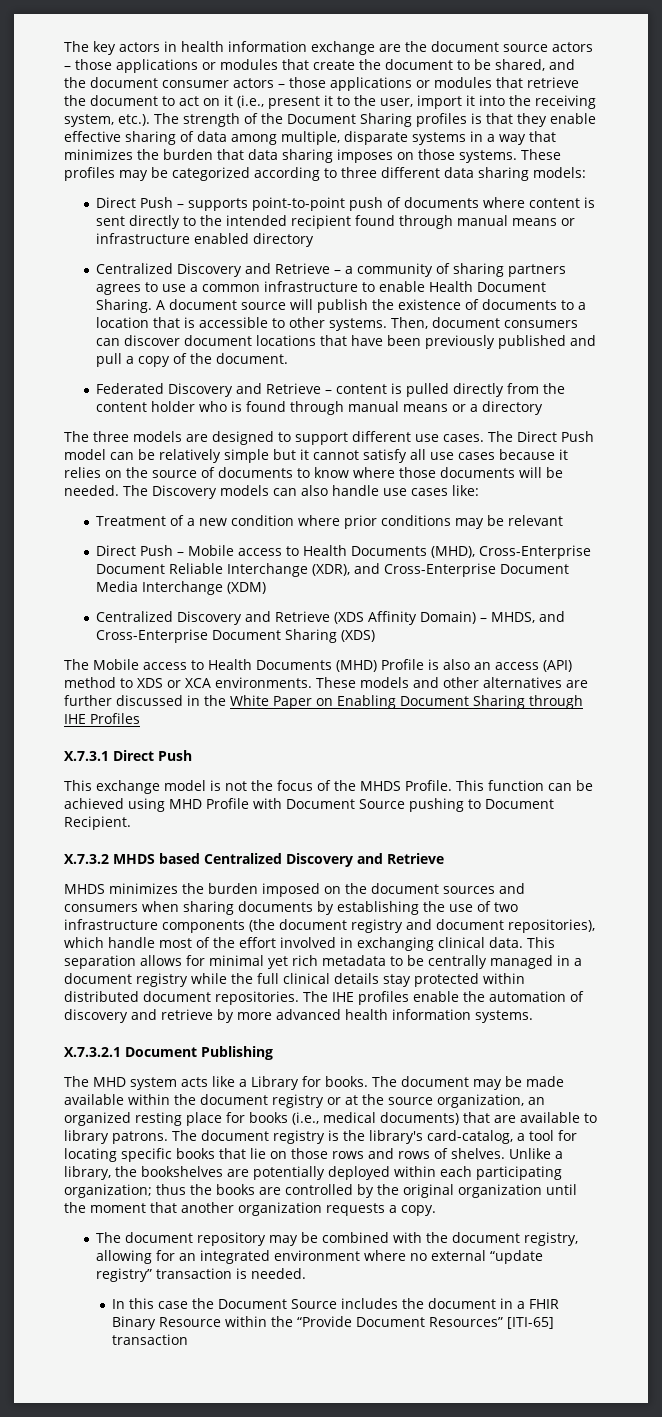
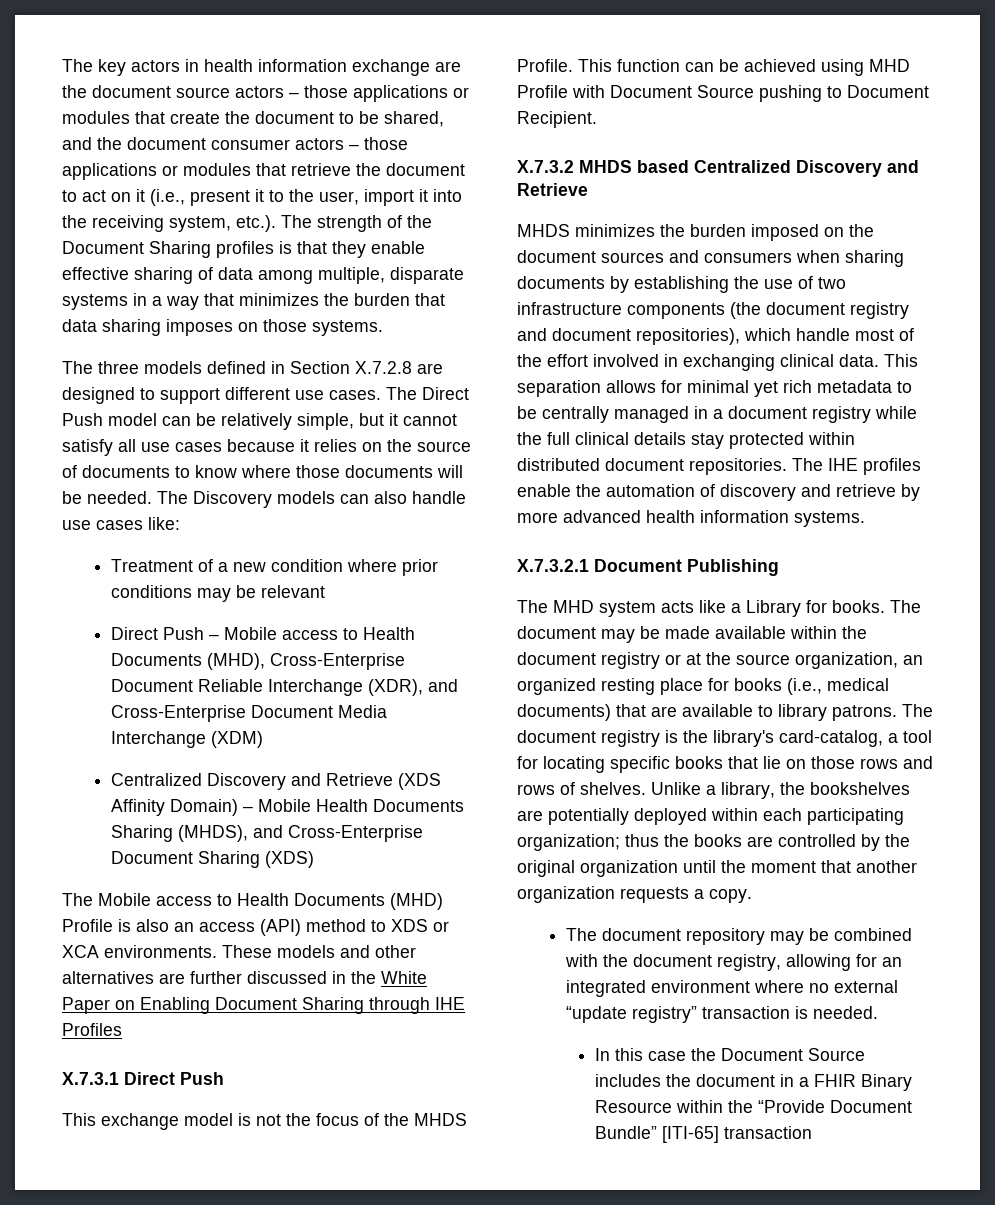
- These profiles may be categorized according to three different data sharing models:
- Direct Push – supports point-to-point push of documents where content is sent directly to the intended recipient found through manual means or infrastructure enabled directory
- Centralized Discovery and Retrieve – a community of sharing partners agrees to use a common infrastructure to enable Health Document Sharing. A document source will publish the existence of documents to a location that is accessible to other systems. Then, document consumers can discover document locations that have been previously published and pull a copy of the document.
- Federated Discovery and Retrieve – content is pulled directly from the content holder who is found through manual means or a directory
- The three models are designed to support different use cases.
+ The three models defined in Section X.7.2.8 are designed to support different use cases.
- The Direct Push model can be relatively simple but it cannot satisfy all use cases because it relies on the source of documents to know where those documents will be needed.
+ The Direct Push model can be relatively simple, but it cannot satisfy all use cases because it relies on the source of documents to know where those documents will be needed.
- Centralized Discovery and Retrieve (XDS Affinity Domain) – MHDS, and Cross-Enterprise Document Sharing (XDS)
+ Centralized Discovery and Retrieve (XDS Affinity Domain) – Mobile Health Documents Sharing (MHDS), and Cross-Enterprise Document Sharing (XDS)
- In this case the Document Source includes the document in a FHIR Binary Resource within the “Provide Document Resources” [ITI-65] transaction
+ In this case the Document Source includes the document in a FHIR Binary Resource within the “Provide Document Bundle” [ITI-65] transaction

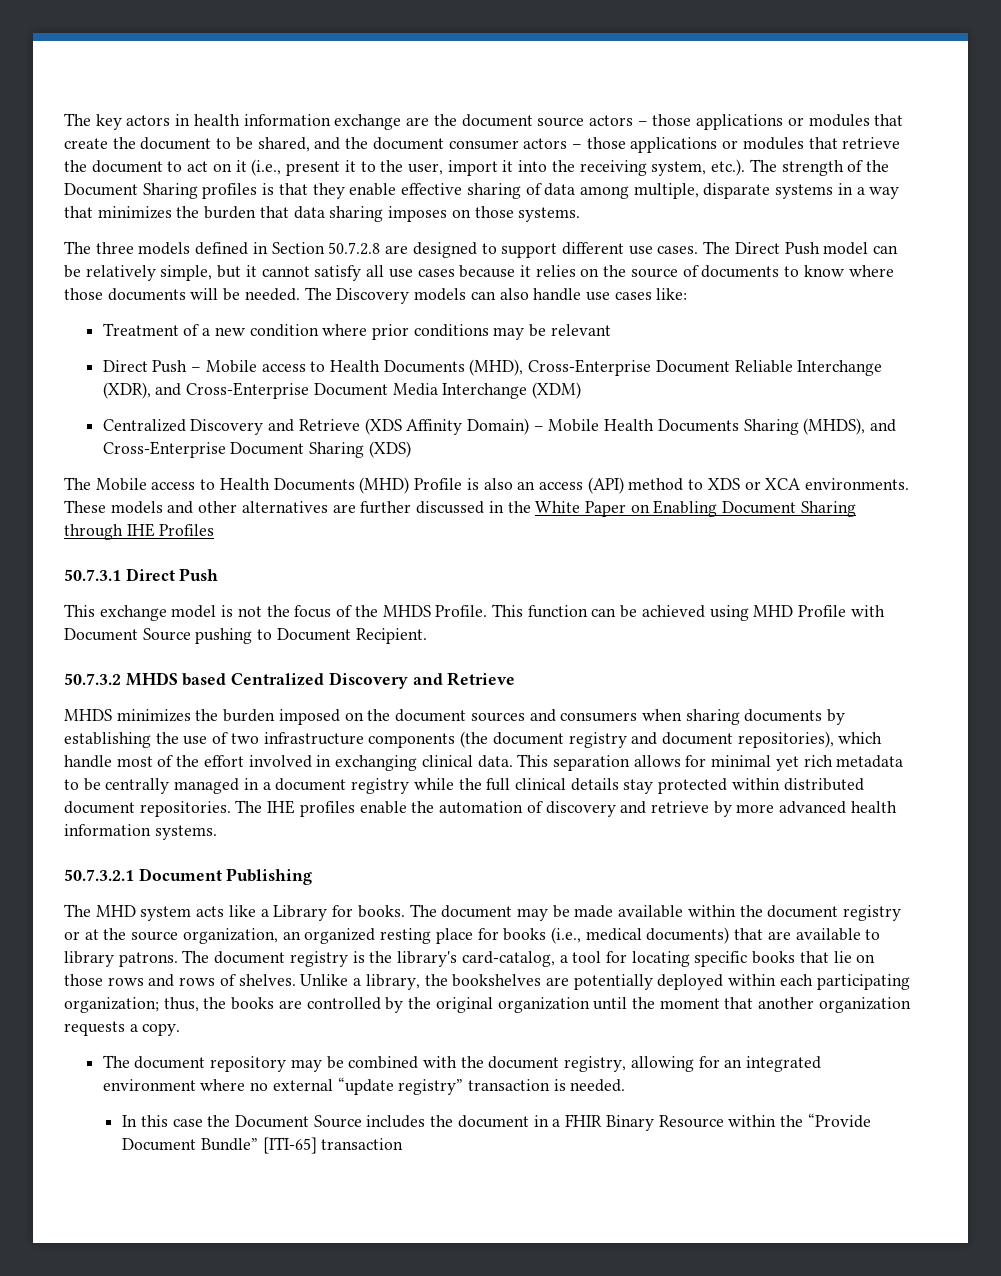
- The three models defined in Section X.7.2.8 are designed to support different use cases.
+ The three models defined in Section 50.7.2.8 are designed to support different use cases.
- X.7.3.1 Direct Push
+ 50.7.3.1 Direct Push
- X.7.3.2 MHDS based Centralized Discovery and Retrieve
+ 50.7.3.2 MHDS based Centralized Discovery and Retrieve
- X.7.3.2.1 Document Publishing
+ 50.7.3.2.1 Document Publishing
- Unlike a library, the bookshelves are potentially deployed within each participating organization; thus the books are controlled by the original organization until the moment that another organization requests a copy.
+ Unlike a library, the bookshelves are potentially deployed within each participating organization; thus, the books are controlled by the original organization until the moment that another organization requests a copy.

